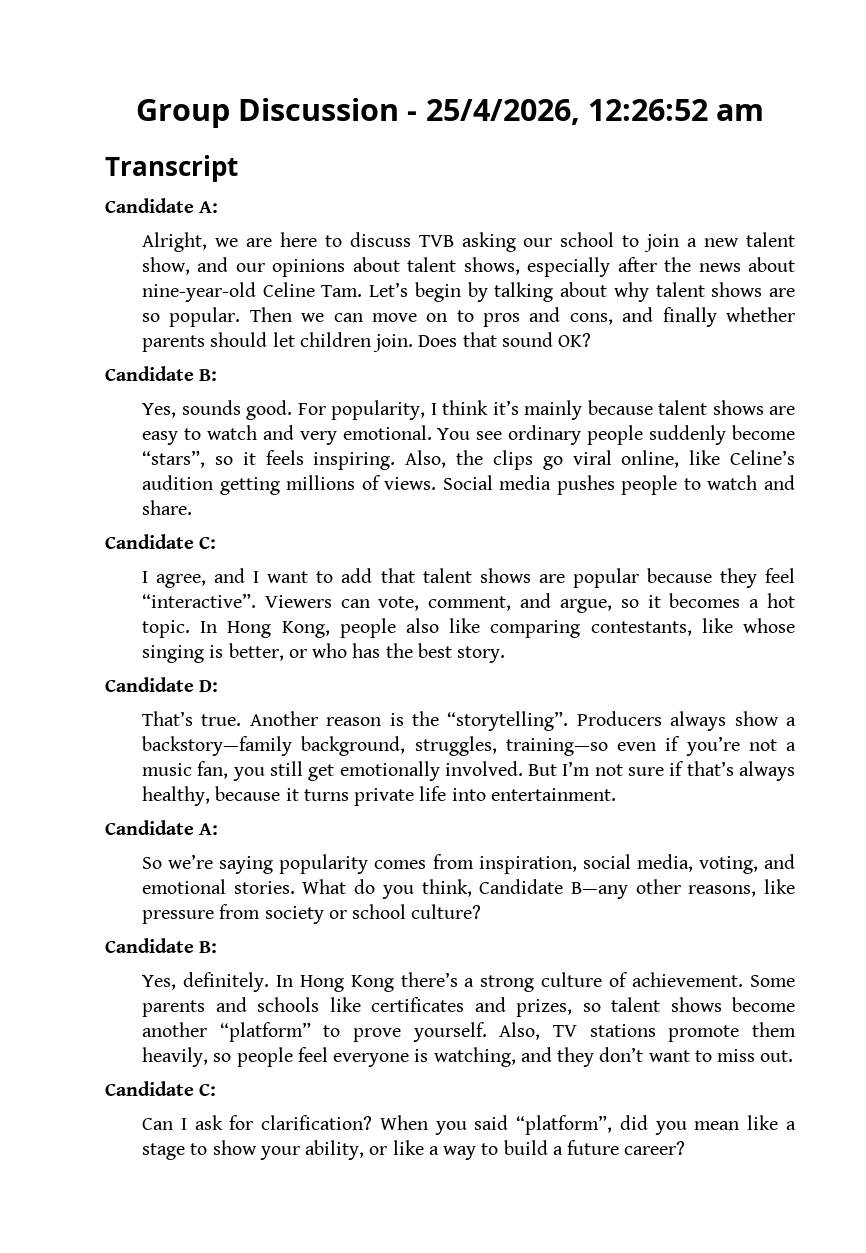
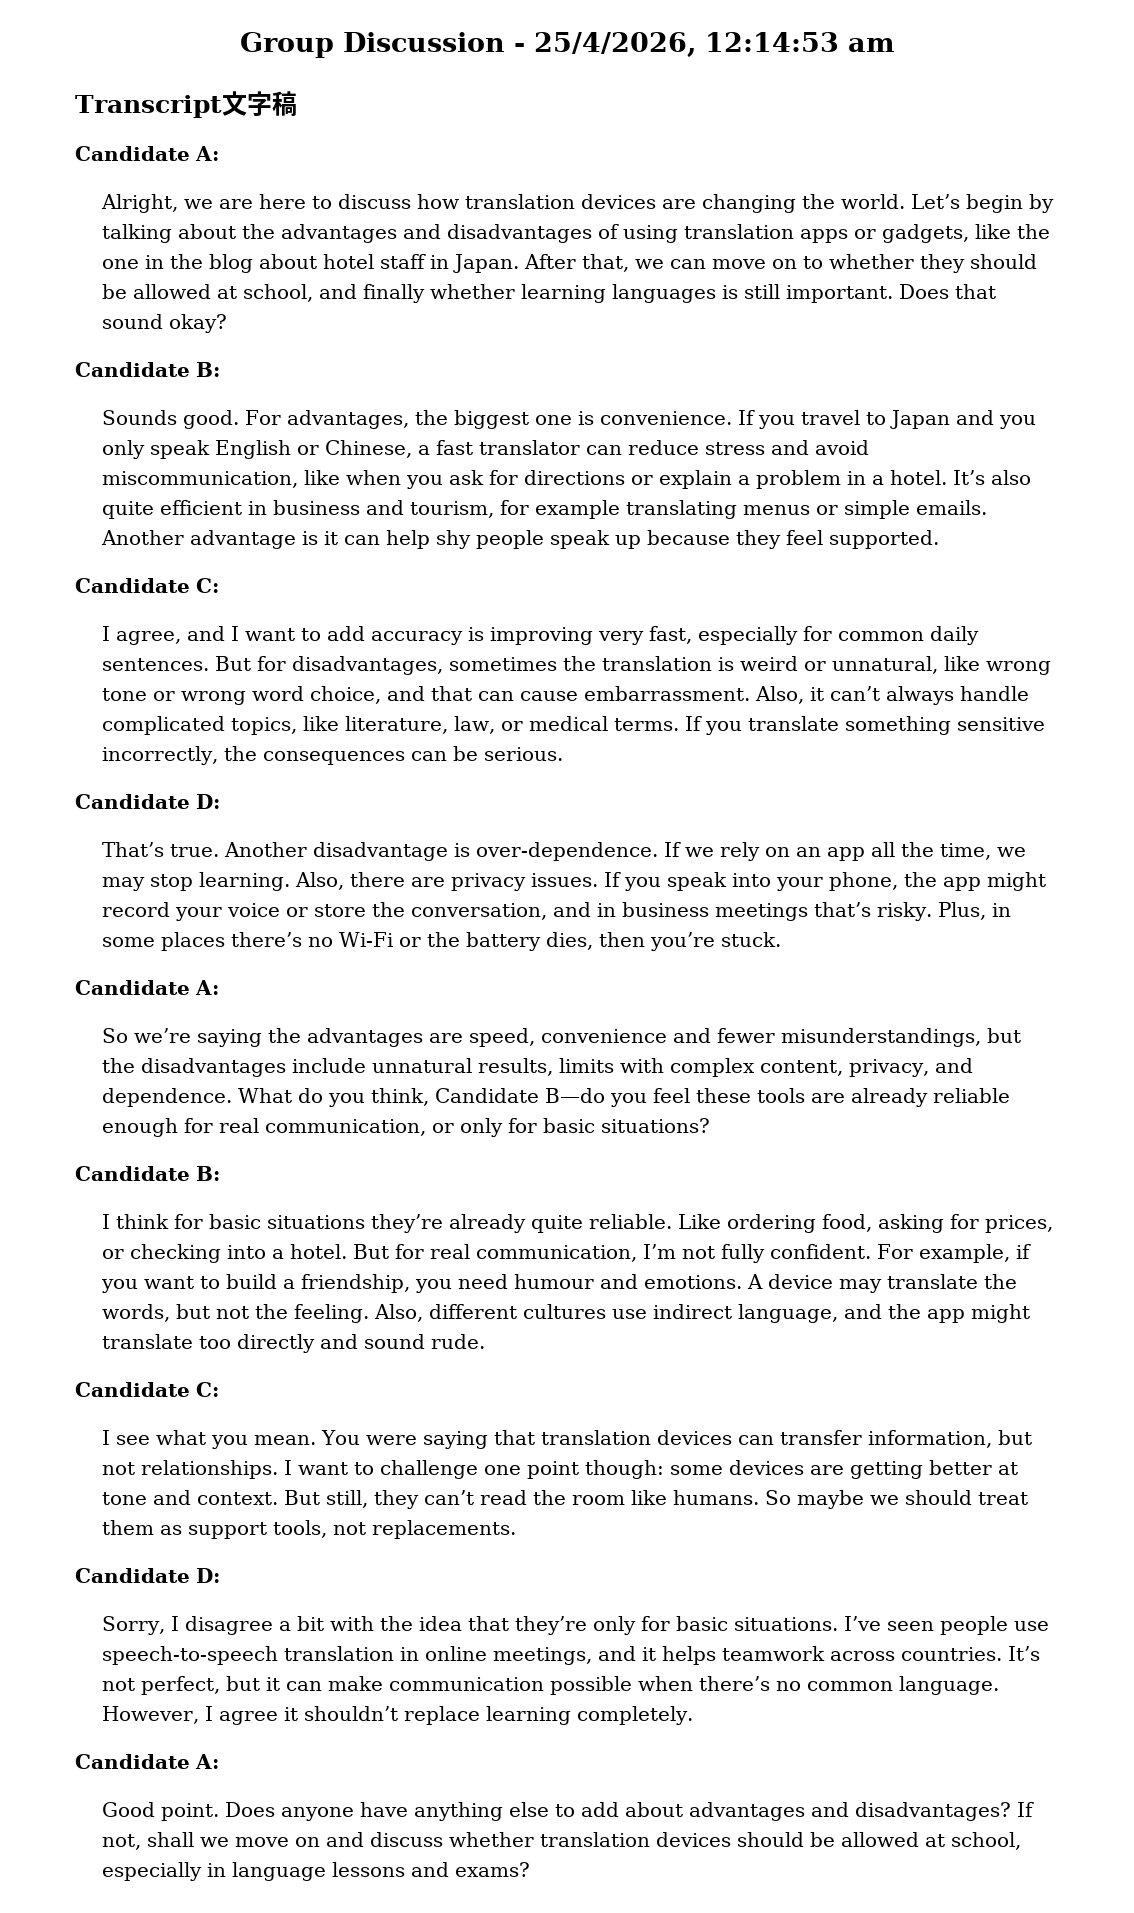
- Group Discussion - 25/4/2026, 12:26:52 am
+ Group Discussion - 25/4/2026, 12:14:53 am
- Transcript
+ Transcript文字稿
- Alright, we are here to discuss TVB asking our school to join a new talent show, and our opinions about talent shows, especially after the news about nine-year-old Celine Tam. Let’s begin by talking about why talent shows are so popular. Then we can move on to pros and cons, and finally whether parents should let children join.
+ Alright, we are here to discuss how translation devices are changing the world. Let’s begin by talking about the advantages and disadvantages of using translation apps or gadgets, like the one in the blog about hotel staff in Japan. After that, we can move on to whether they should be allowed at school, and finally whether learning languages is still important.
- Does that sound OK?
+ Does that sound okay?
  Candidate B:
- Yes, sounds good. For popularity, I think it’s mainly because talent shows are easy to watch and very emotional. You see ordinary people suddenly become “stars”, so it feels inspiring. Also, the clips go viral online, like Celine’s audition getting millions of views. Social media pushes people to watch and share.
+ Sounds good. For advantages, the biggest one is convenience. If you travel to Japan and you only speak English or Chinese, a fast translator can reduce stress and avoid miscommunication, like when you ask for directions or explain a problem in a hotel. It’s also quite efficient in business and tourism, for example translating menus or simple emails. Another advantage is it can help shy people speak up because they feel supported.
- I agree, and I want to add that talent shows are popular because they feel “interactive”. Viewers can vote, comment, and argue, so it becomes a hot topic. In Hong Kong, people also like comparing contestants, like whose singing is better, or who has the best story.
+ I agree, and I want to add accuracy is improving very fast, especially for common daily sentences. But for disadvantages, sometimes the translation is weird or unnatural, like wrong tone or wrong word choice, and that can cause embarrassment. Also, it can’t always handle complicated topics, like literature, law, or medical terms. If you translate something sensitive incorrectly, the consequences can be serious.
- Another reason is the “storytelling”. Producers always show a backstory—family background, struggles, training—so even if you’re not a music fan, you still get emotionally involved. But I’m not sure if that’s always healthy, because it turns private life into entertainment.
+ Another disadvantage is over-dependence. If we rely on an app all the time, we may stop learning. Also, there are privacy issues. If you speak into your phone, the app might record your voice or store the conversation, and in business meetings that’s risky. Plus, in some places there’s no Wi-Fi or the battery dies, then you’re stuck.
- So we’re saying popularity comes from inspiration, social media, voting, and emotional stories.
+ So we’re saying the advantages are speed, convenience and fewer misunderstandings, but the disadvantages include unnatural results, limits with complex content, privacy, and dependence.
- What do you think, Candidate B—any other reasons, like pressure from society or school culture?
+ What do you think, Candidate B—do you feel these tools are already reliable enough for real communication, or only for basic situations?
  Candidate B:
- Yes, definitely. In Hong Kong there’s a strong culture of achievement. Some parents and schools like certificates and prizes, so talent shows become another “platform” to prove yourself. Also, TV stations promote them heavily, so people feel everyone is watching, and they don’t want to miss out.
+ I think for basic situations they’re already quite reliable. Like ordering food, asking for prices, or checking into a hotel. But for real communication, I’m not fully confident. For example, if you want to build a friendship, you need humour and emotions. A device may translate the words, but not the feeling. Also, different cultures use indirect language, and the app might translate too directly and sound rude.
  Candidate C:
- Can I ask for clarification? When you said “platform”, did you mean like a stage to show your ability, or like a way to build a future career?
+ I see what you mean. You were saying that translation devices can transfer information, but not relationships. I want to challenge one point though: some devices are getting better at tone and context. But still, they can’t read the room like humans. So maybe we should treat them as support tools, not replacements.
+ Candidate D:
+ Sorry, I disagree a bit with the idea that they’re only for basic situations. I’ve seen people use speech-to-speech translation in online meetings, and it helps teamwork across countries. It’s not perfect, but it can make communication possible when there’s no common language. However, I agree it shouldn’t replace learning completely.
+ Candidate A:
+ Good point. Does anyone have anything else to add about advantages and disadvantages? If not, shall we move on and discuss whether translation devices should be allowed at school, especially in language lessons and exams?

